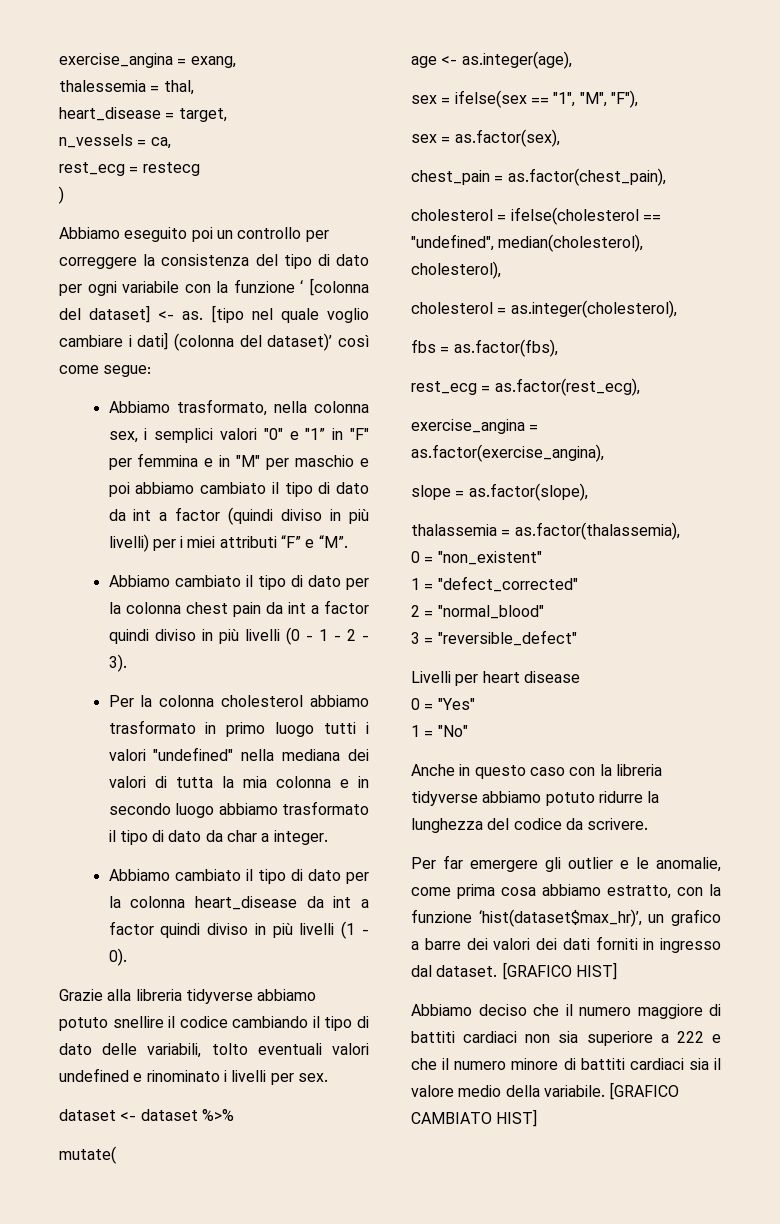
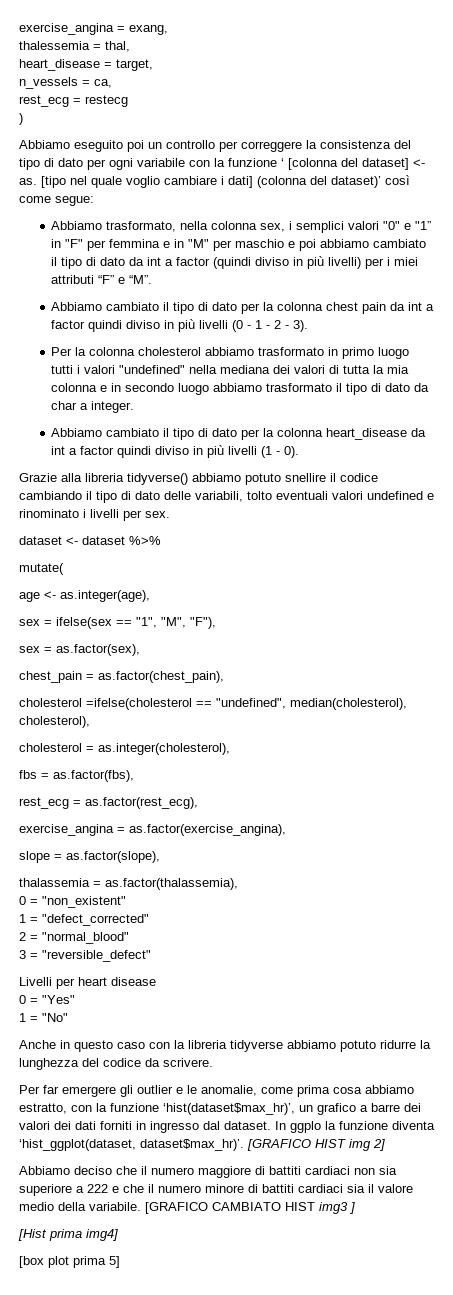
- Grazie alla libreria tidyverse abbiamo potuto snellire il codice cambiando il tipo di dato delle variabili, tolto eventuali valori undefined e rinominato i livelli per sex.
+ Grazie alla libreria tidyverse() abbiamo potuto snellire il codice cambiando il tipo di dato delle variabili, tolto eventuali valori undefined e rinominato i livelli per sex.
- cholesterol = ifelse(cholesterol == "undefined", median(cholesterol), cholesterol),
+ cholesterol =ifelse(cholesterol == "undefined", median(cholesterol), cholesterol),
- [GRAFICO HIST]
+ In ggplo la funzione diventa ‘hist_ggplot(dataset, dataset$max_hr)’. [GRAFICO HIST img 2]
- [GRAFICO CAMBIATO HIST]
+ [GRAFICO CAMBIATO HIST img3 ]
+ [Hist prima img4]
+ [box plot prima 5]

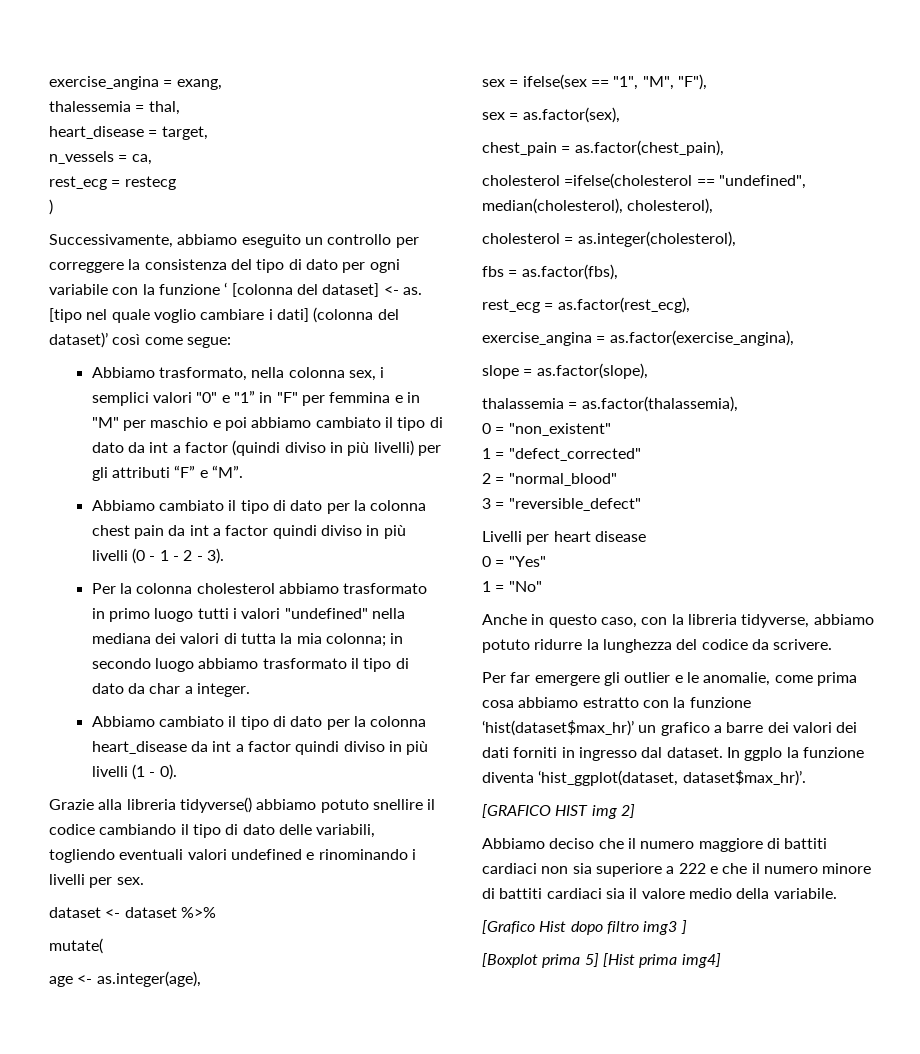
- Abbiamo eseguito poi un controllo per correggere la consistenza del tipo di dato per ogni variabile con la funzione ‘ [colonna del dataset] <- as.
+ Successivamente, abbiamo eseguito un controllo per correggere la consistenza del tipo di dato per ogni variabile con la funzione ‘ [colonna del dataset] <- as.
- Abbiamo trasformato, nella colonna sex, i semplici valori "0" e "1” in "F" per femmina e in "M" per maschio e poi abbiamo cambiato il tipo di dato da int a factor (quindi diviso in più livelli) per i miei attributi “F” e “M”.
+ Abbiamo trasformato, nella colonna sex, i semplici valori "0" e "1” in "F" per femmina e in "M" per maschio e poi abbiamo cambiato il tipo di dato da int a factor (quindi diviso in più livelli) per gli attributi “F” e “M”.
- Per la colonna cholesterol abbiamo trasformato in primo luogo tutti i valori "undefined" nella mediana dei valori di tutta la mia colonna e in secondo luogo abbiamo trasformato il tipo di dato da char a integer.
+ Per la colonna cholesterol abbiamo trasformato in primo luogo tutti i valori "undefined" nella mediana dei valori di tutta la mia colonna; in secondo luogo abbiamo trasformato il tipo di dato da char a integer.
- Grazie alla libreria tidyverse() abbiamo potuto snellire il codice cambiando il tipo di dato delle variabili, tolto eventuali valori undefined e rinominato i livelli per sex.
+ Grazie alla libreria tidyverse() abbiamo potuto snellire il codice cambiando il tipo di dato delle variabili, togliendo eventuali valori undefined e rinominando i livelli per sex.
- Anche in questo caso con la libreria tidyverse abbiamo potuto ridurre la lunghezza del codice da scrivere.
+ Anche in questo caso, con la libreria tidyverse, abbiamo potuto ridurre la lunghezza del codice da scrivere.
- Per far emergere gli outlier e le anomalie, come prima cosa abbiamo estratto, con la funzione ‘hist(dataset$max_hr)’, un grafico a barre dei valori dei dati forniti in ingresso dal dataset.
+ Per far emergere gli outlier e le anomalie, come prima cosa abbiamo estratto con la funzione ‘hist(dataset$max_hr)’ un grafico a barre dei valori dei dati forniti in ingresso dal dataset.
- In ggplo la funzione diventa ‘hist_ggplot(dataset, dataset$max_hr)’. [GRAFICO HIST img 2]
+ In ggplo la funzione diventa ‘hist_ggplot(dataset, dataset$max_hr)’.
+ [GRAFICO HIST img 2]
- Abbiamo deciso che il numero maggiore di battiti cardiaci non sia superiore a 222 e che il numero minore di battiti cardiaci sia il valore medio della variabile. [GRAFICO CAMBIATO HIST img3 ]
+ Abbiamo deciso che il numero maggiore di battiti cardiaci non sia superiore a 222 e che il numero minore di battiti cardiaci sia il valore medio della variabile.
+ [Grafico Hist dopo filtro img3 ]
- [Hist prima img4]
+ [Boxplot prima 5] [Hist prima img4]
- [box plot prima 5]

